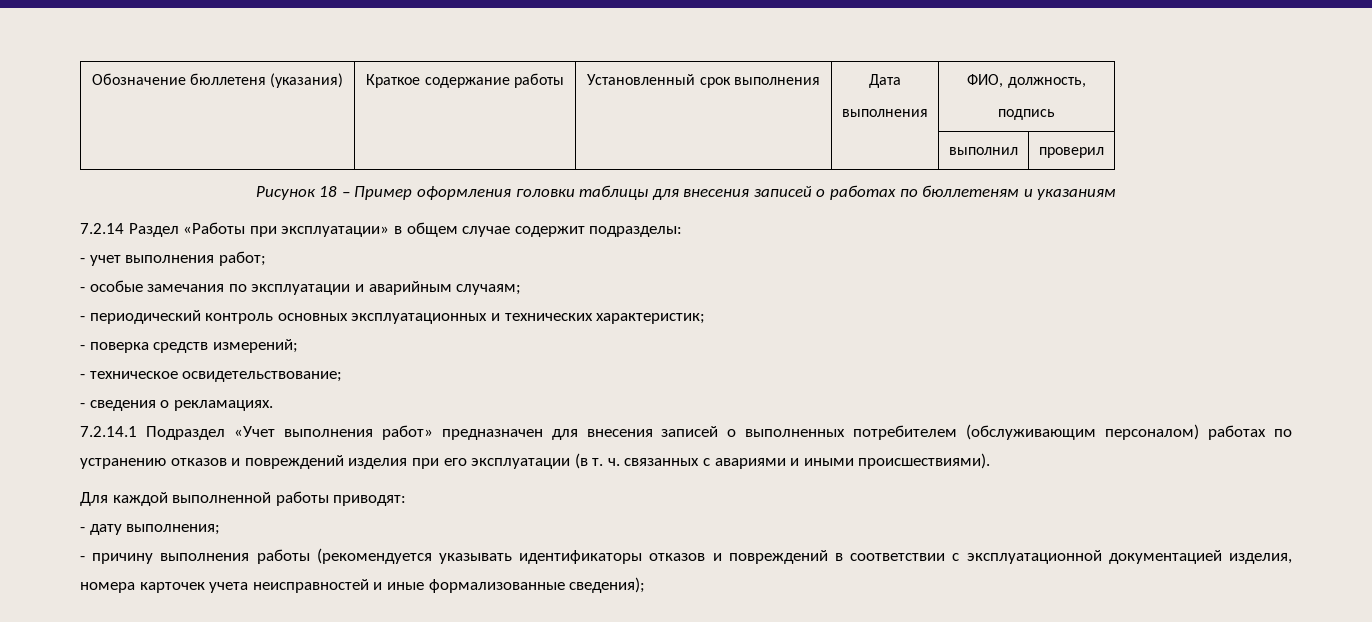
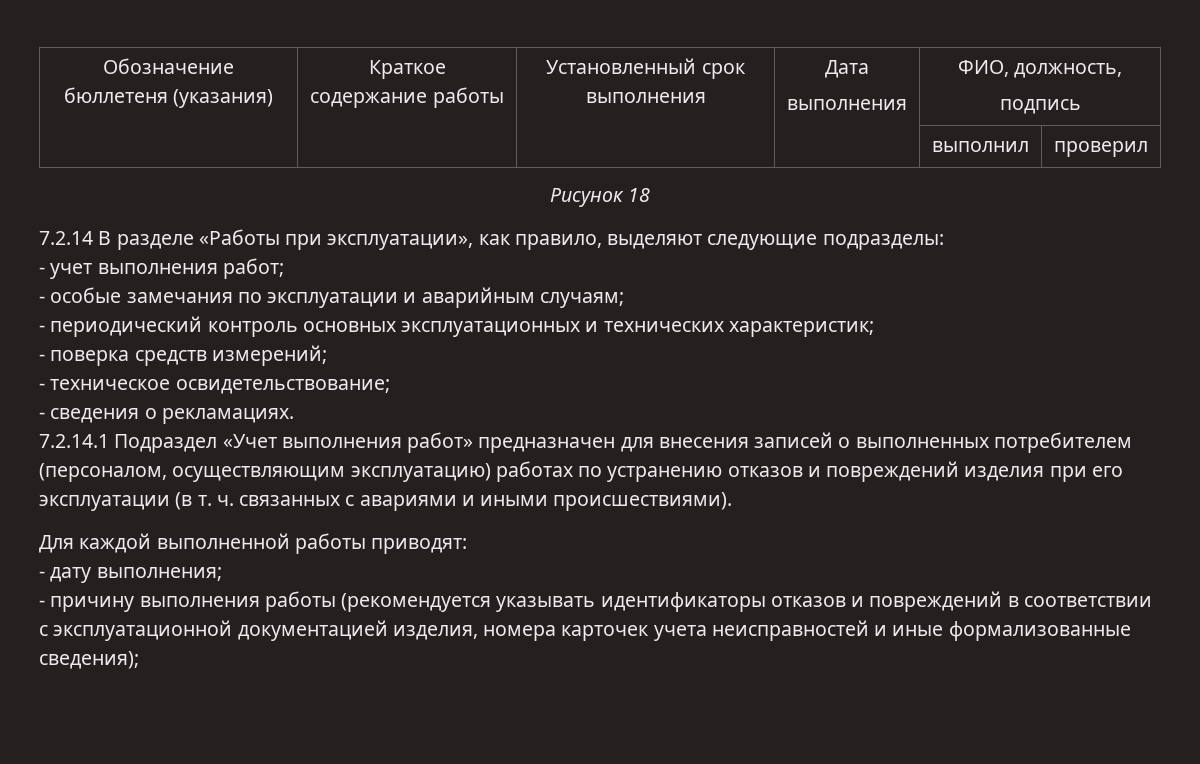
- Рисунок 18 – Пример оформления головки таблицы для внесения записей о работах по бюллетеням и указаниям
- 7.2.14 Раздел «Работы при эксплуатации» в общем случае содержит подразделы:
+ Рисунок 18
+ 7.2.14 В разделе «Работы при эксплуатации», как правило, выделяют следующие подразделы:
- 7.2.14.1 Подраздел «Учет выполнения работ» предназначен для внесения записей о выполненных потребителем (обслуживающим персоналом) работах по устранению отказов и повреждений изделия при его эксплуатации (в т. ч. связанных с авариями и иными происшествиями).
+ 7.2.14.1 Подраздел «Учет выполнения работ» предназначен для внесения записей о выполненных потребителем (персоналом, осуществляющим эксплуатацию) работах по устранению отказов и повреждений изделия при его эксплуатации (в т. ч. связанных с авариями и иными происшествиями).

